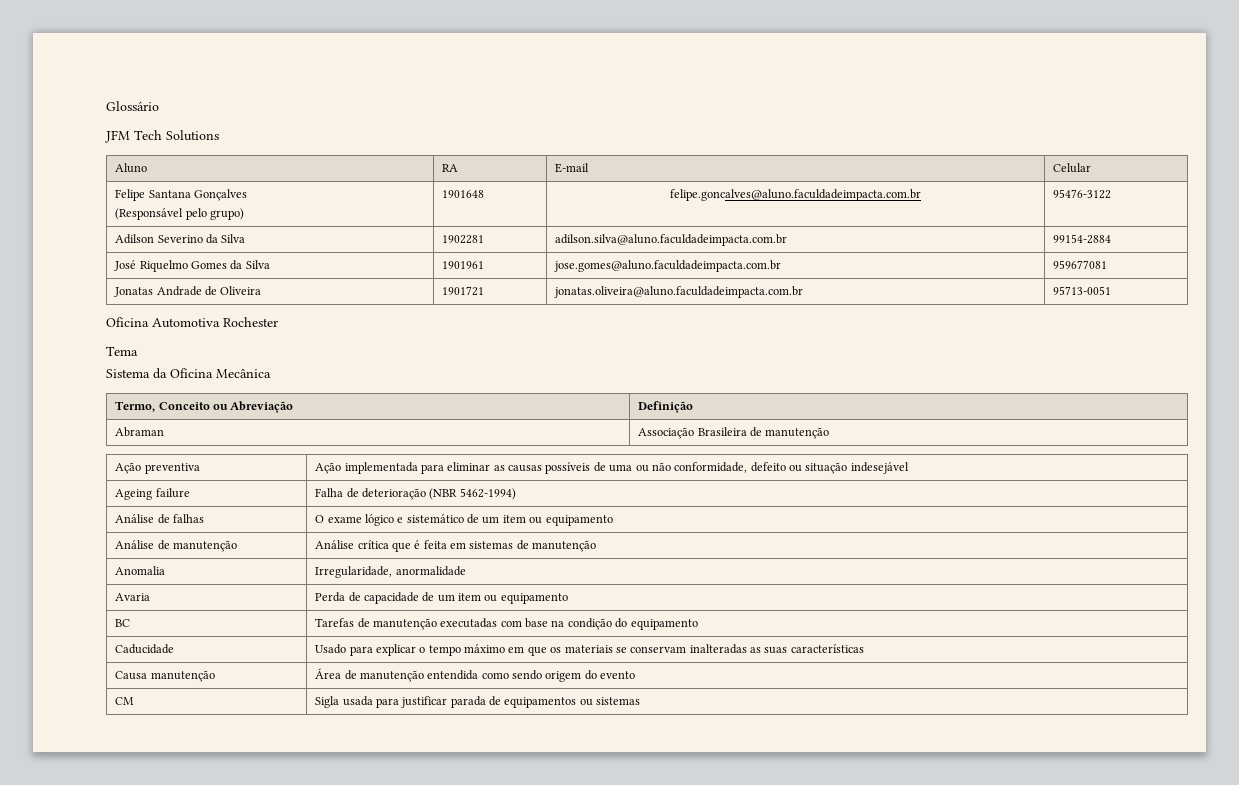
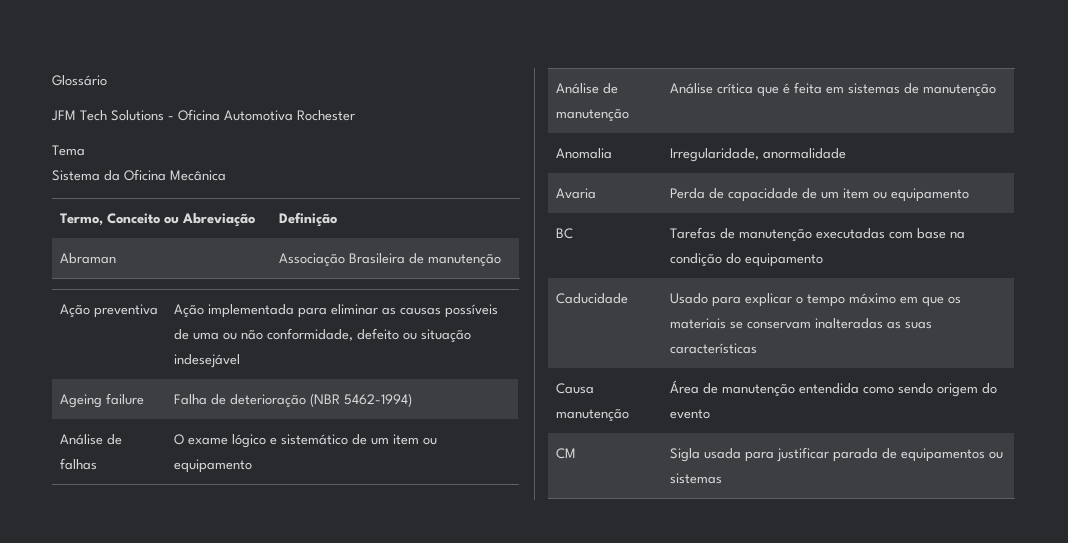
- JFM Tech Solutions
- Aluno | RA | E-mail | Celular
- Felipe Santana Gonçalves
- (Responsável pelo grupo) | 1901648 | felipe.goncalves@aluno.faculdadeimpacta.com.br | 95476-3122
- Adilson Severino da Silva | 1902281 | adilson.silva@aluno.faculdadeimpacta.com.br | 99154-2884
- José Riquelmo Gomes da Silva | 1901961 | jose.gomes@aluno.faculdadeimpacta.com.br | 959677081
- Jonatas Andrade de Oliveira | 1901721 | jonatas.oliveira@aluno.faculdadeimpacta.com.br | 95713-0051
- Oficina Automotiva Rochester
+ JFM Tech Solutions - Oficina Automotiva Rochester

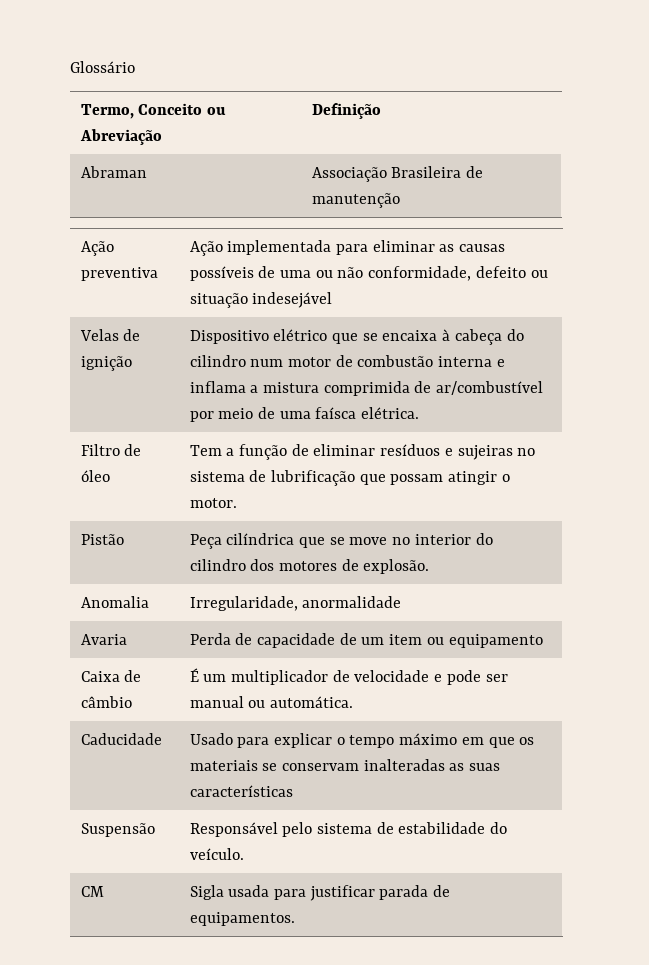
- JFM Tech Solutions - Oficina Automotiva Rochester
- Tema
- Sistema da Oficina Mecânica
- Ageing failure | Falha de deterioração (NBR 5462-1994)
- Análise de falhas | O exame lógico e sistemático de um item ou equipamento
- Análise de manutenção | Análise crítica que é feita em sistemas de manutenção
+ Velas de ignição | Dispositivo elétrico que se encaixa à cabeça do cilindro num motor de combustão interna e inflama a mistura comprimida de ar/combustível por meio de uma faísca elétrica.
+ Filtro de óleo | Tem a função de eliminar resíduos e sujeiras no sistema de lubrificação que possam atingir o motor.
+ Pistão | Peça cilíndrica que se move no interior do cilindro dos motores de explosão.
- BC | Tarefas de manutenção executadas com base na condição do equipamento
+ Caixa de câmbio | É um multiplicador de velocidade e pode ser manual ou automática.
- Causa manutenção | Área de manutenção entendida como sendo origem do evento
+ Suspensão | Responsável pelo sistema de estabilidade do veículo.
- CM | Sigla usada para justificar parada de equipamentos ou sistemas
+ CM | Sigla usada para justificar parada de equipamentos.

